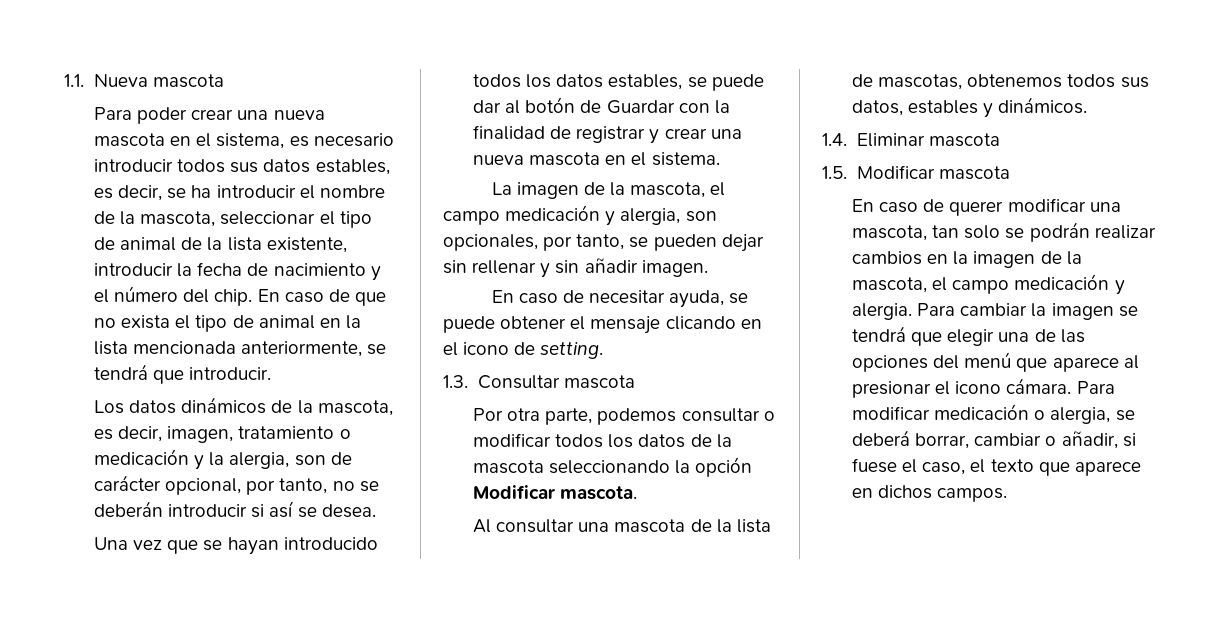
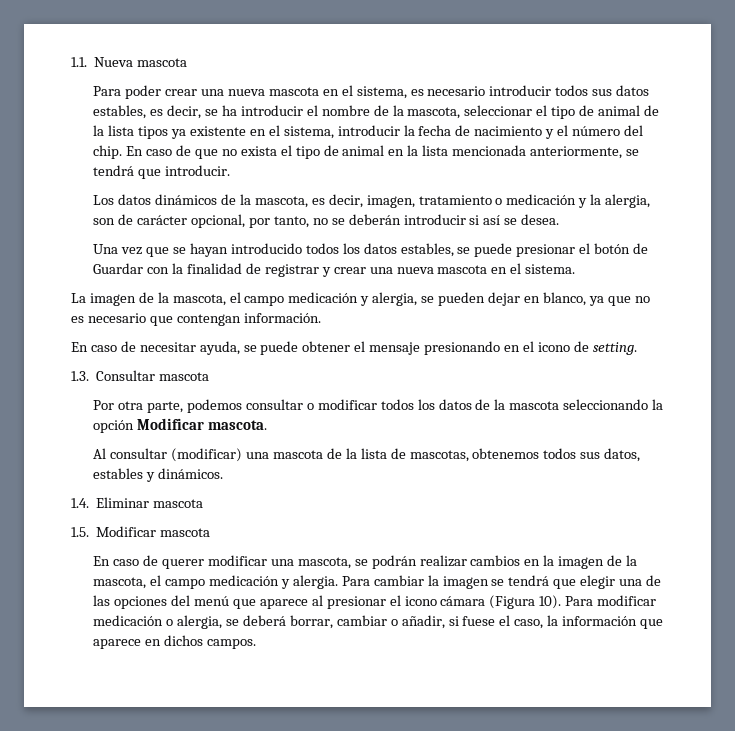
- Para poder crear una nueva mascota en el sistema, es necesario introducir todos sus datos estables, es decir, se ha introducir el nombre de la mascota, seleccionar el tipo de animal de la lista existente, introducir la fecha de nacimiento y el número del chip.
+ Para poder crear una nueva mascota en el sistema, es necesario introducir todos sus datos estables, es decir, se ha introducir el nombre de la mascota, seleccionar el tipo de animal de la lista tipos ya existente en el sistema, introducir la fecha de nacimiento y el número del chip.
- Una vez que se hayan introducido todos los datos estables, se puede dar al botón de Guardar con la finalidad de registrar y crear una nueva mascota en el sistema.
+ Una vez que se hayan introducido todos los datos estables, se puede presionar el botón de Guardar con la finalidad de registrar y crear una nueva mascota en el sistema.
- La imagen de la mascota, el campo medicación y alergia, son opcionales, por tanto, se pueden dejar sin rellenar y sin añadir imagen.
+ La imagen de la mascota, el campo medicación y alergia, se pueden dejar en blanco, ya que no es necesario que contengan información.
- En caso de necesitar ayuda, se puede obtener el mensaje clicando en el icono de setting.
+ En caso de necesitar ayuda, se puede obtener el mensaje presionando en el icono de setting.
- Al consultar una mascota de la lista de mascotas, obtenemos todos sus datos, estables y dinámicos.
+ Al consultar (modificar) una mascota de la lista de mascotas, obtenemos todos sus datos, estables y dinámicos.
- En caso de querer modificar una mascota, tan solo se podrán realizar cambios en la imagen de la mascota, el campo medicación y alergia.
+ En caso de querer modificar una mascota, se podrán realizar cambios en la imagen de la mascota, el campo medicación y alergia.
- Para cambiar la imagen se tendrá que elegir una de las opciones del menú que aparece al presionar el icono cámara.
+ Para cambiar la imagen se tendrá que elegir una de las opciones del menú que aparece al presionar el icono cámara (Figura 10).
- Para modificar medicación o alergia, se deberá borrar, cambiar o añadir, si fuese el caso, el texto que aparece en dichos campos.
+ Para modificar medicación o alergia, se deberá borrar, cambiar o añadir, si fuese el caso, la información que aparece en dichos campos.

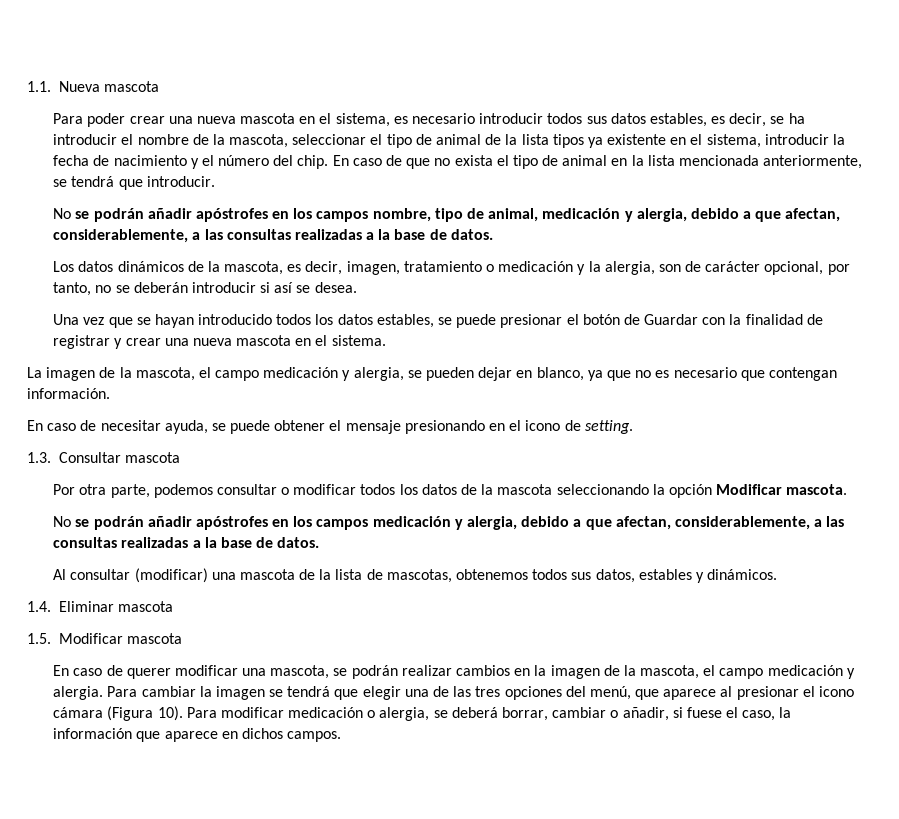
+ No se podrán añadir apóstrofes en los campos nombre, tipo de animal, medicación y alergia, debido a que afectan, considerablemente, a las consultas realizadas a la base de datos.
+ No se podrán añadir apóstrofes en los campos medicación y alergia, debido a que afectan, considerablemente, a las consultas realizadas a la base de datos.
- Para cambiar la imagen se tendrá que elegir una de las opciones del menú que aparece al presionar el icono cámara (Figura 10).
+ Para cambiar la imagen se tendrá que elegir una de las tres opciones del menú, que aparece al presionar el icono cámara (Figura 10).

